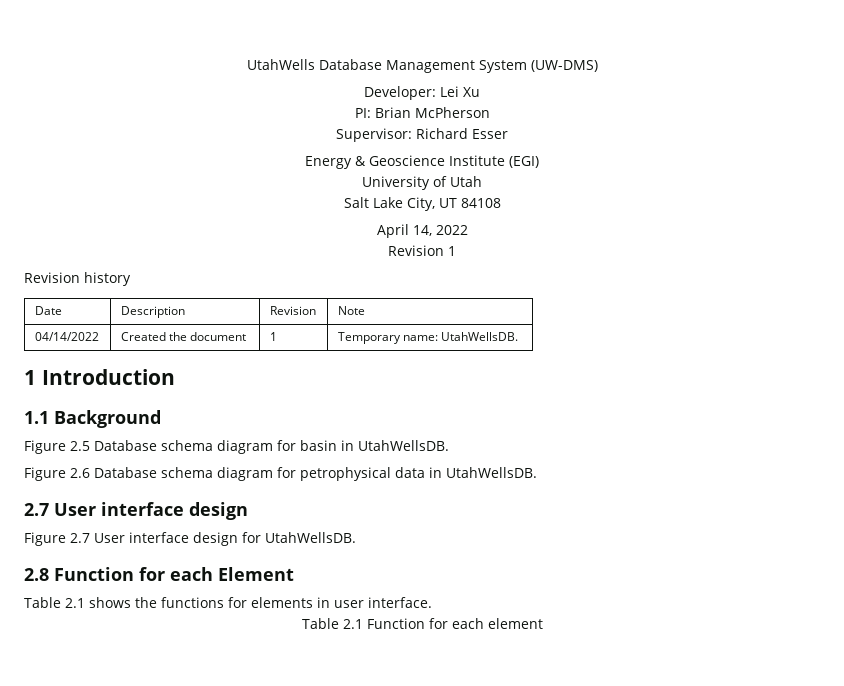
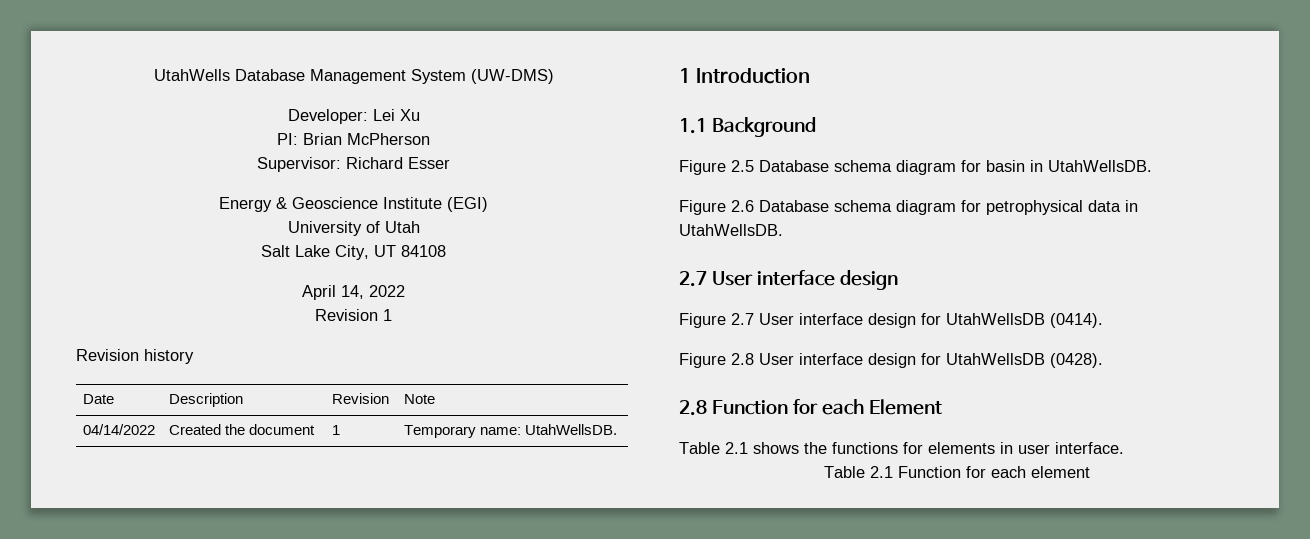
- Figure 2.7 User interface design for UtahWellsDB.
+ Figure 2.7 User interface design for UtahWellsDB (0414).
+ Figure 2.8 User interface design for UtahWellsDB (0428).

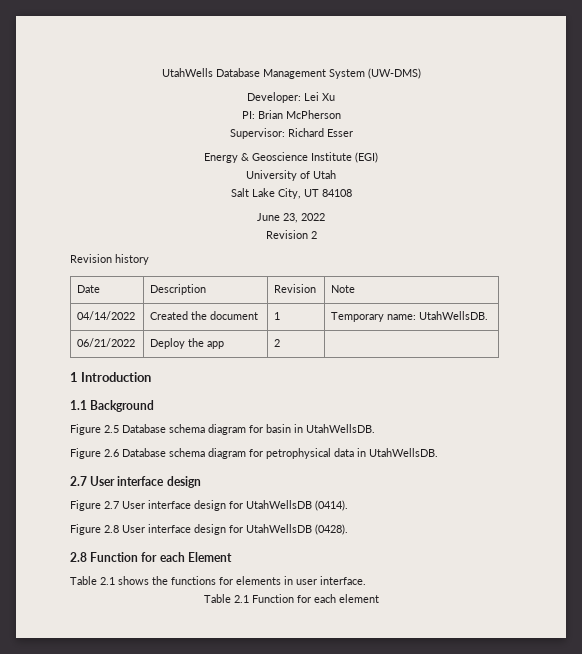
- April 14, 2022
- Revision 1
+ June 23, 2022
+ Revision 2
+ 06/21/2022 | Deploy the app | 2 |

